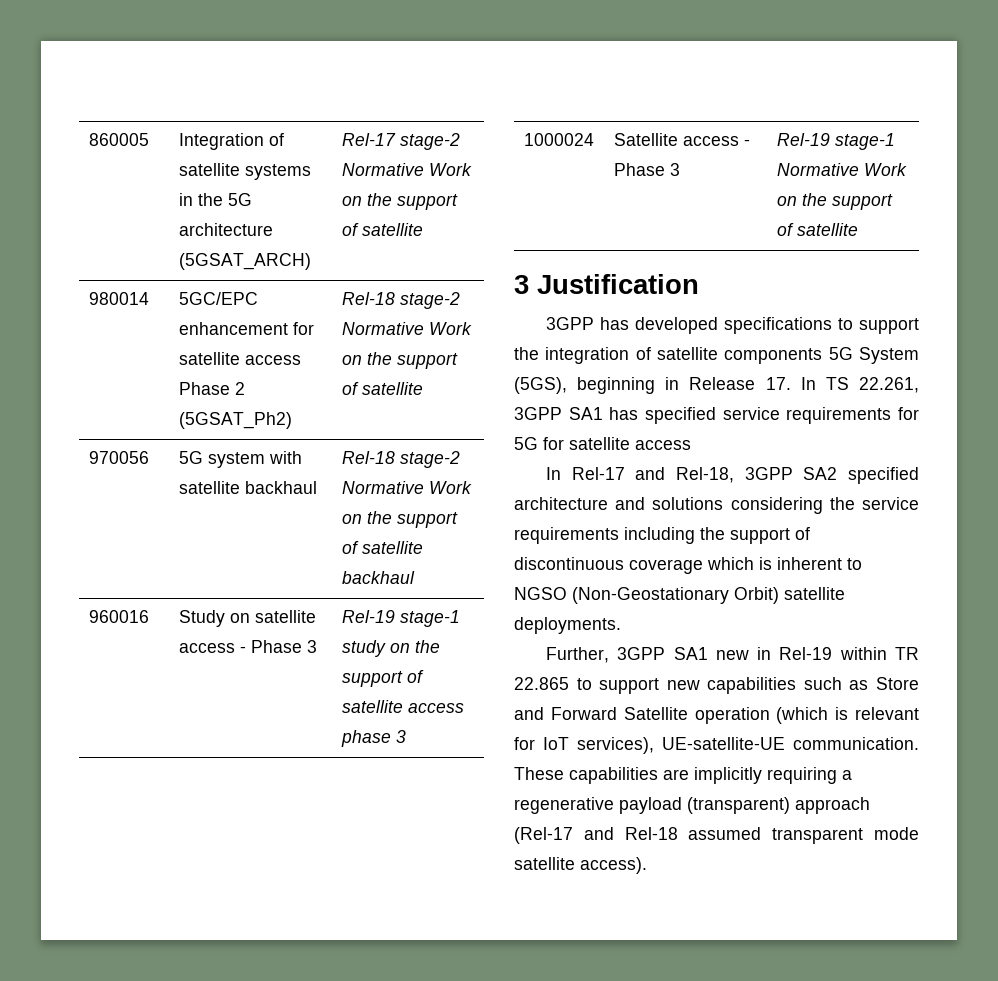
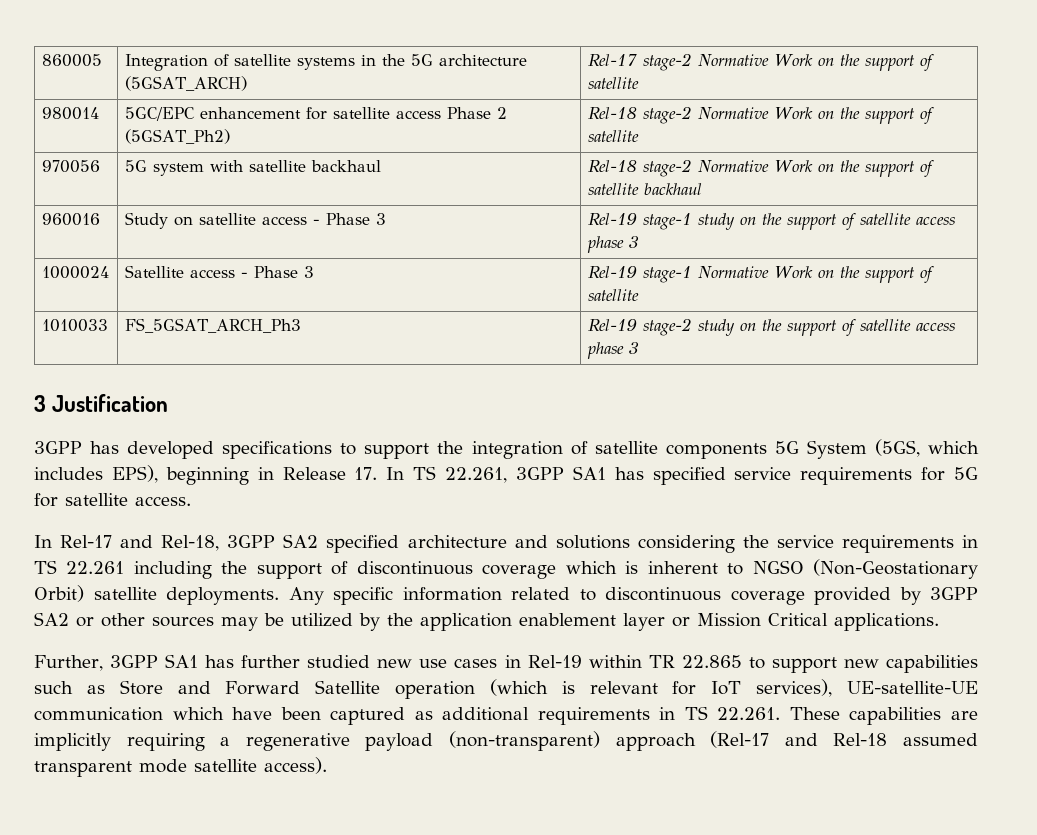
+ 1010033 | FS_5GSAT_ARCH_Ph3 | Rel-19 stage-2 study on the support of satellite access phase 3
- 3GPP has developed specifications to support the integration of satellite components 5G System (5GS), beginning in Release 17. In TS 22.261, 3GPP SA1 has specified service requirements for 5G for satellite access
+ 3GPP has developed specifications to support the integration of satellite components 5G System (5GS, which includes EPS), beginning in Release 17. In TS 22.261, 3GPP SA1 has specified service requirements for 5G for satellite access.
- In Rel-17 and Rel-18, 3GPP SA2 specified architecture and solutions considering the service requirements including the support of discontinuous coverage which is inherent to NGSO (Non-Geostationary Orbit) satellite deployments.
- Further, 3GPP SA1 new in Rel-19 within TR 22.865 to support new capabilities such as Store and Forward Satellite operation (which is relevant for IoT services), UE-satellite-UE communication. These capabilities are implicitly requiring a regenerative payload (transparent) approach (Rel-17 and Rel-18 assumed transparent mode satellite access).
+ In Rel-17 and Rel-18, 3GPP SA2 specified architecture and solutions considering the service requirements in TS 22.261 including the support of discontinuous coverage which is inherent to NGSO (Non-Geostationary Orbit) satellite deployments. Any specific information related to discontinuous coverage provided by 3GPP SA2 or other sources may be utilized by the application enablement layer or Mission Critical applications.
+ Further, 3GPP SA1 has further studied new use cases in Rel-19 within TR 22.865 to support new capabilities such as Store and Forward Satellite operation (which is relevant for IoT services), UE-satellite-UE communication which have been captured as additional requirements in TS 22.261. These capabilities are implicitly requiring a regenerative payload (non-transparent) approach (Rel-17 and Rel-18 assumed transparent mode satellite access).

